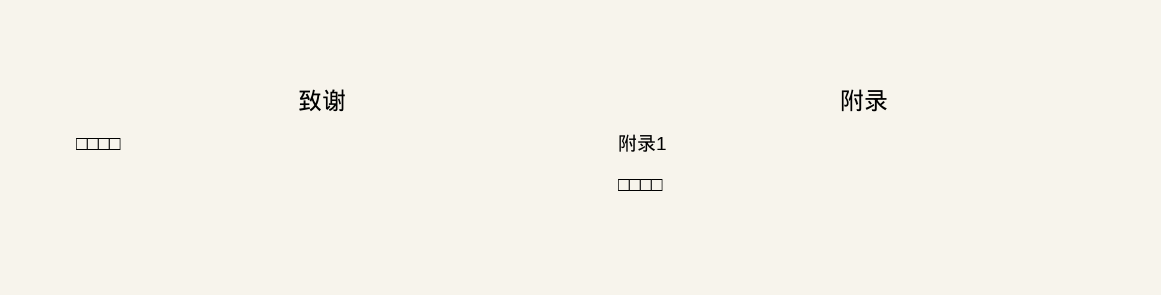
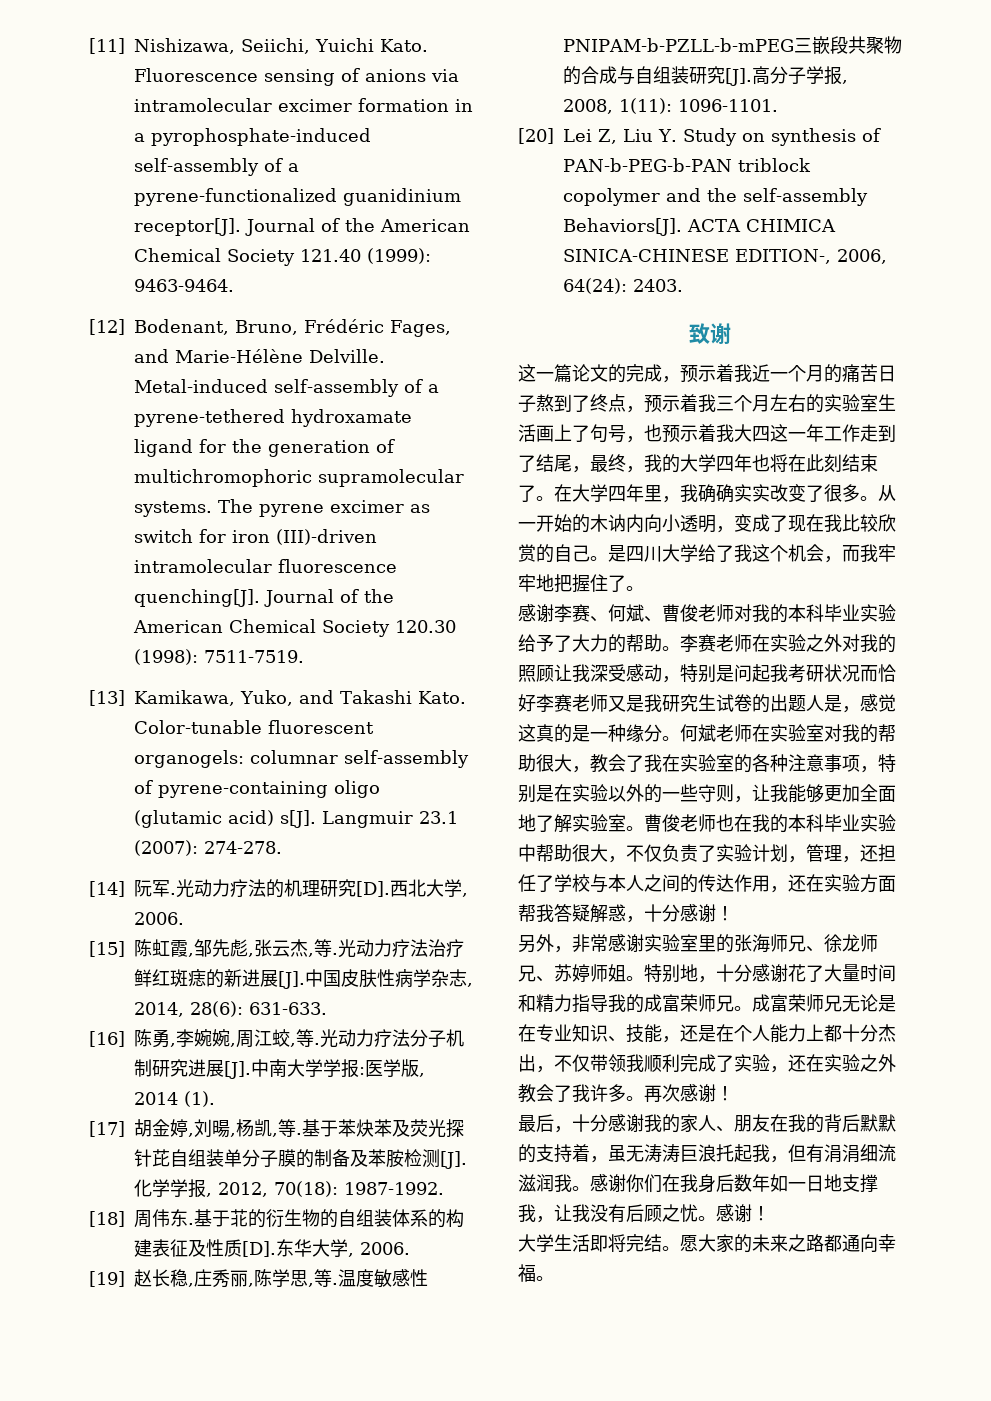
+ [11] Nishizawa, Seiichi, Yuichi Kato. Fluorescence sensing of anions via intramolecular excimer formation in a pyrophosphate-induced self-assembly of a pyrene-functionalized guanidinium receptor[J]. Journal of the American Chemical Society 121.40 (1999): 9463-9464.
+ [12] Bodenant, Bruno, Frédéric Fages, and Marie-Hélène Delville. Metal-induced self-assembly of a pyrene-tethered hydroxamate ligand for the generation of multichromophoric supramolecular systems. The pyrene excimer as switch for iron (III)-driven intramolecular fluorescence quenching[J]. Journal of the American Chemical Society 120.30 (1998): 7511-7519.
+ [13] Kamikawa, Yuko, and Takashi Kato. Color-tunable fluorescent organogels: columnar self-assembly of pyrene-containing oligo (glutamic acid) s[J]. Langmuir 23.1 (2007): 274-278.
+ [14]阮军.光动力疗法的机理研究[D].西北大学, 2006.
+ [15]陈虹霞,邹先彪,张云杰,等.光动力疗法治疗鲜红斑痣的新进展[J].中国皮肤性病学杂志, 2014, 28(6): 631-633.
+ [16]陈勇,李婉婉,周江蛟,等.光动力疗法分子机制研究进展[J].中南大学学报:医学版, 2014 (1).
+ [17]胡金婷,刘暘,杨凯,等.基于苯炔苯及荧光探针芘自组装单分子膜的制备及苯胺检测[J].化学学报, 2012, 70(18): 1987-1992.
+ [18]周伟东.基于苝的衍生物的自组装体系的构建表征及性质[D].东华大学, 2006.
+ [19]赵长稳,庄秀丽,陈学思,等.温度敏感性PNIPAM-b-PZLL-b-mPEG三嵌段共聚物的合成与自组装研究[J].高分子学报, 2008, 1(11): 1096-1101.
+ [20] Lei Z, Liu Y. Study on synthesis of PAN-b-PEG-b-PAN triblock copolymer and the self-assembly Behaviors[J]. ACTA CHIMICA SINICA-CHINESE EDITION-, 2006, 64(24): 2403.
  致谢
- □□□□
- 附录
- 附录1
- □□□□
+ 这一篇论文的完成，预示着我近一个月的痛苦日子熬到了终点，预示着我三个月左右的实验室生活画上了句号，也预示着我大四这一年工作走到了结尾，最终，我的大学四年也将在此刻结束了。在大学四年里，我确确实实改变了很多。从一开始的木讷内向小透明，变成了现在我比较欣赏的自己。是四川大学给了我这个机会，而我牢牢地把握住了。
+ 感谢李赛、何斌、曹俊老师对我的本科毕业实验给予了大力的帮助。李赛老师在实验之外对我的照顾让我深受感动，特别是问起我考研状况而恰好李赛老师又是我研究生试卷的出题人是，感觉这真的是一种缘分。何斌老师在实验室对我的帮助很大，教会了我在实验室的各种注意事项，特别是在实验以外的一些守则，让我能够更加全面地了解实验室。曹俊老师也在我的本科毕业实验中帮助很大，不仅负责了实验计划，管理，还担任了学校与本人之间的传达作用，还在实验方面帮我答疑解惑，十分感谢！
+ 另外，非常感谢实验室里的张海师兄、徐龙师兄、苏婷师姐。特别地，十分感谢花了大量时间和精力指导我的成富荣师兄。成富荣师兄无论是在专业知识、技能，还是在个人能力上都十分杰出，不仅带领我顺利完成了实验，还在实验之外教会了我许多。再次感谢！
+ 最后，十分感谢我的家人、朋友在我的背后默默的支持着，虽无涛涛巨浪托起我，但有涓涓细流滋润我。感谢你们在我身后数年如一日地支撑我，让我没有后顾之忧。感谢！
+ 大学生活即将完结。愿大家的未来之路都通向幸福。

